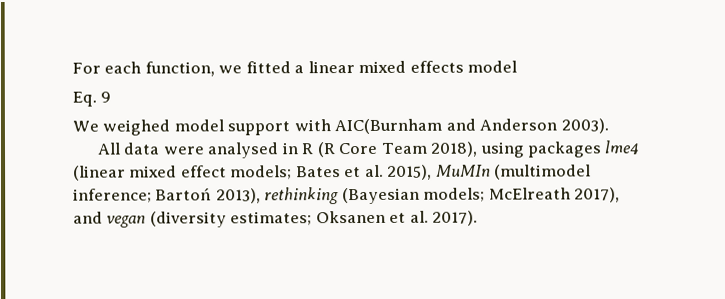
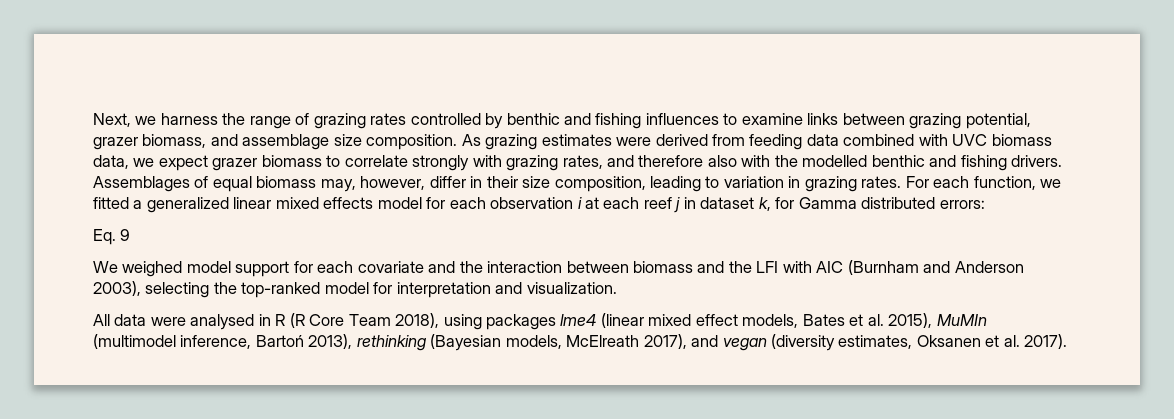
+ Next, we harness the range of grazing rates controlled by benthic and fishing influences to examine links between grazing potential, grazer biomass, and assemblage size composition. As grazing estimates were derived from feeding data combined with UVC biomass data, we expect grazer biomass to correlate strongly with grazing rates, and therefore also with the modelled benthic and fishing drivers. Assemblages of equal biomass may, however, differ in their size composition, leading to variation in grazing rates.
- For each function, we fitted a linear mixed effects model
+ For each function, we fitted a generalized linear mixed effects model for each observation i at each reef j in dataset k, for Gamma distributed errors:
- We weighed model support with AIC(Burnham and Anderson 2003).
+ We weighed model support for each covariate and the interaction between biomass and the LFI with AIC (Burnham and Anderson 2003), selecting the top-ranked model for interpretation and visualization.
- All data were analysed in R (R Core Team 2018), using packages lme4 (linear mixed effect models; Bates et al. 2015), MuMIn (multimodel inference; Bartoń 2013), rethinking (Bayesian models; McElreath 2017), and vegan (diversity estimates; Oksanen et al. 2017).
+ All data were analysed in R (R Core Team 2018), using packages lme4 (linear mixed effect models, Bates et al. 2015), MuMIn (multimodel inference, Bartoń 2013), rethinking (Bayesian models, McElreath 2017), and vegan (diversity estimates, Oksanen et al. 2017).

